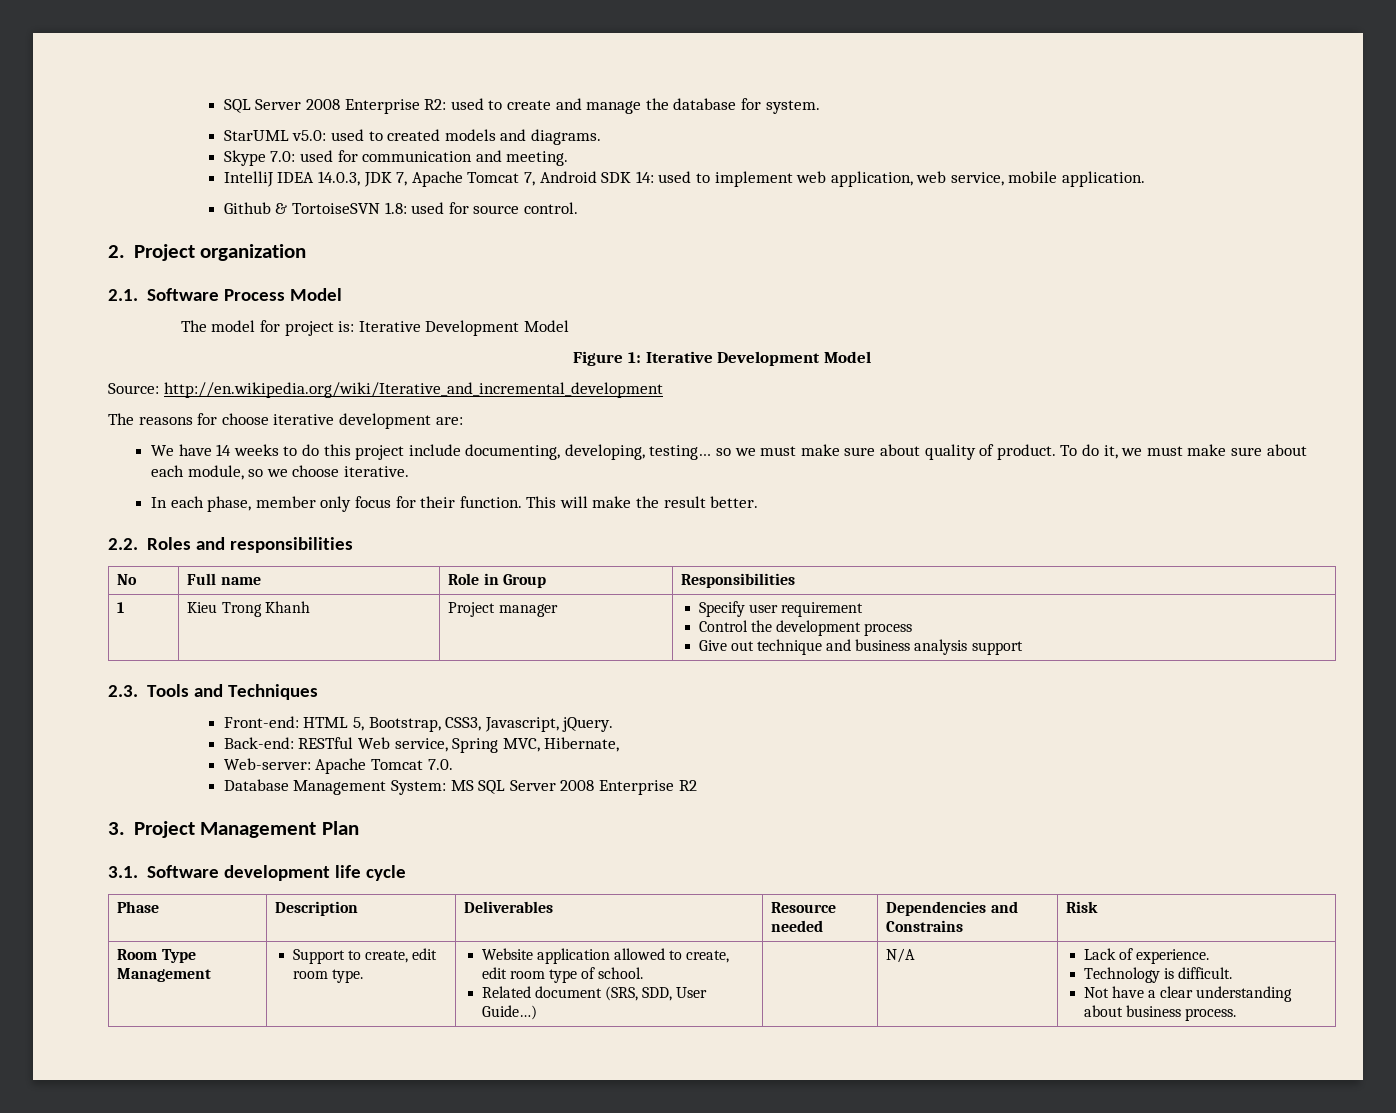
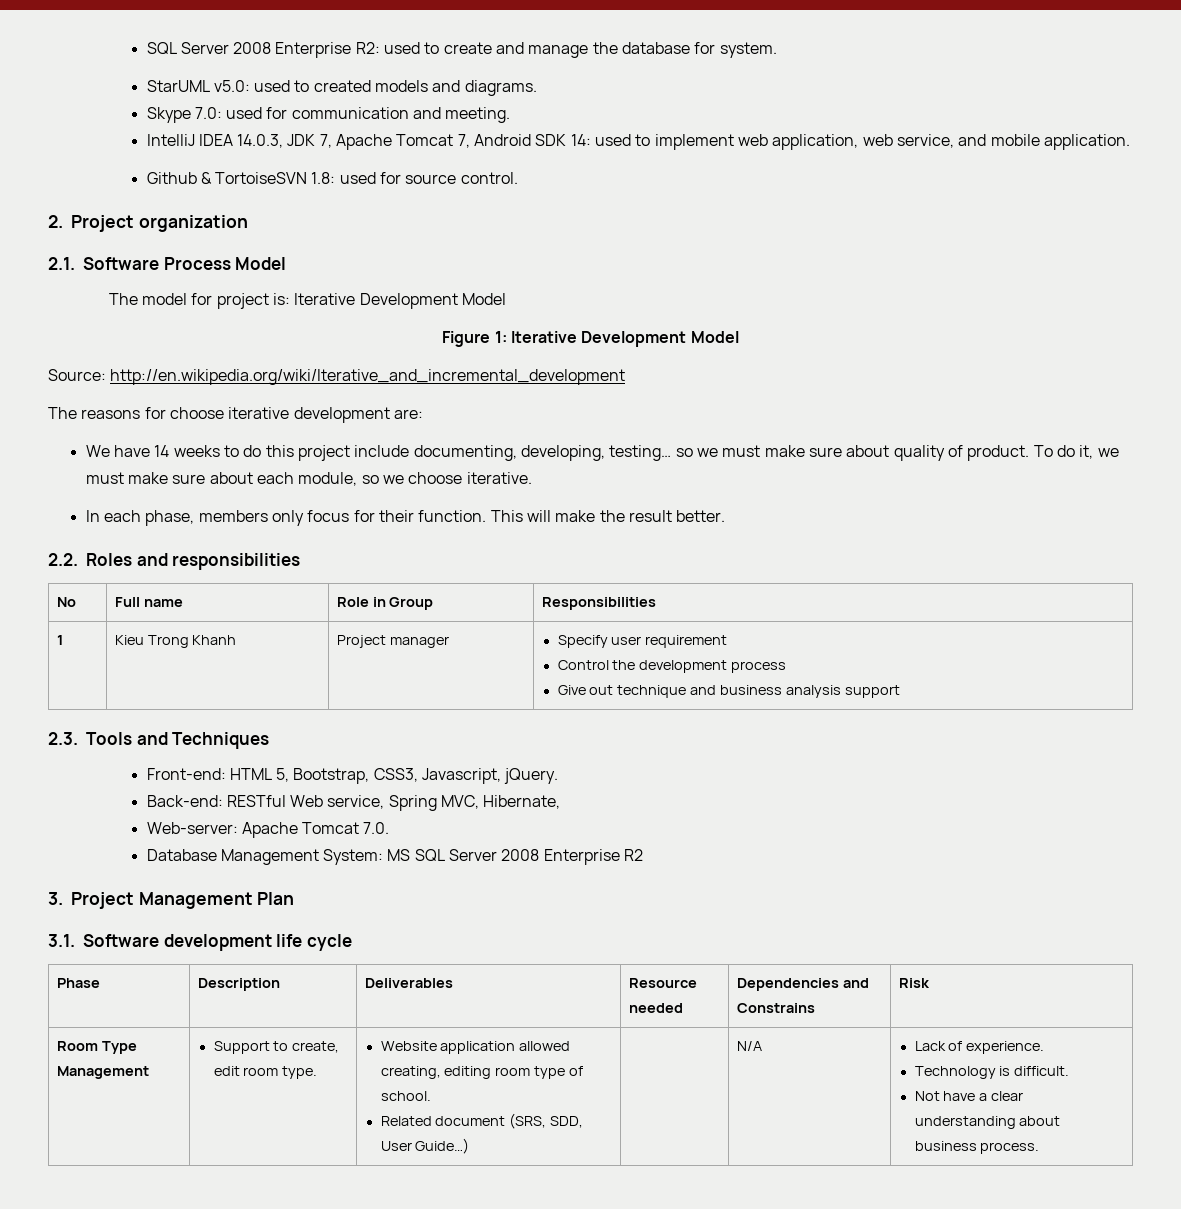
- IntelliJ IDEA 14.0.3, JDK 7, Apache Tomcat 7, Android SDK 14: used to implement web application, web service, mobile application.
+ IntelliJ IDEA 14.0.3, JDK 7, Apache Tomcat 7, Android SDK 14: used to implement web application, web service, and mobile application.
- In each phase, member only focus for their function.
+ In each phase, members only focus for their function.
- Room Type Management | Support to create, edit room type. | Website application allowed to create, edit room type of school.
+ Room Type Management | Support to create, edit room type. | Website application allowed creating, editing room type of school.

